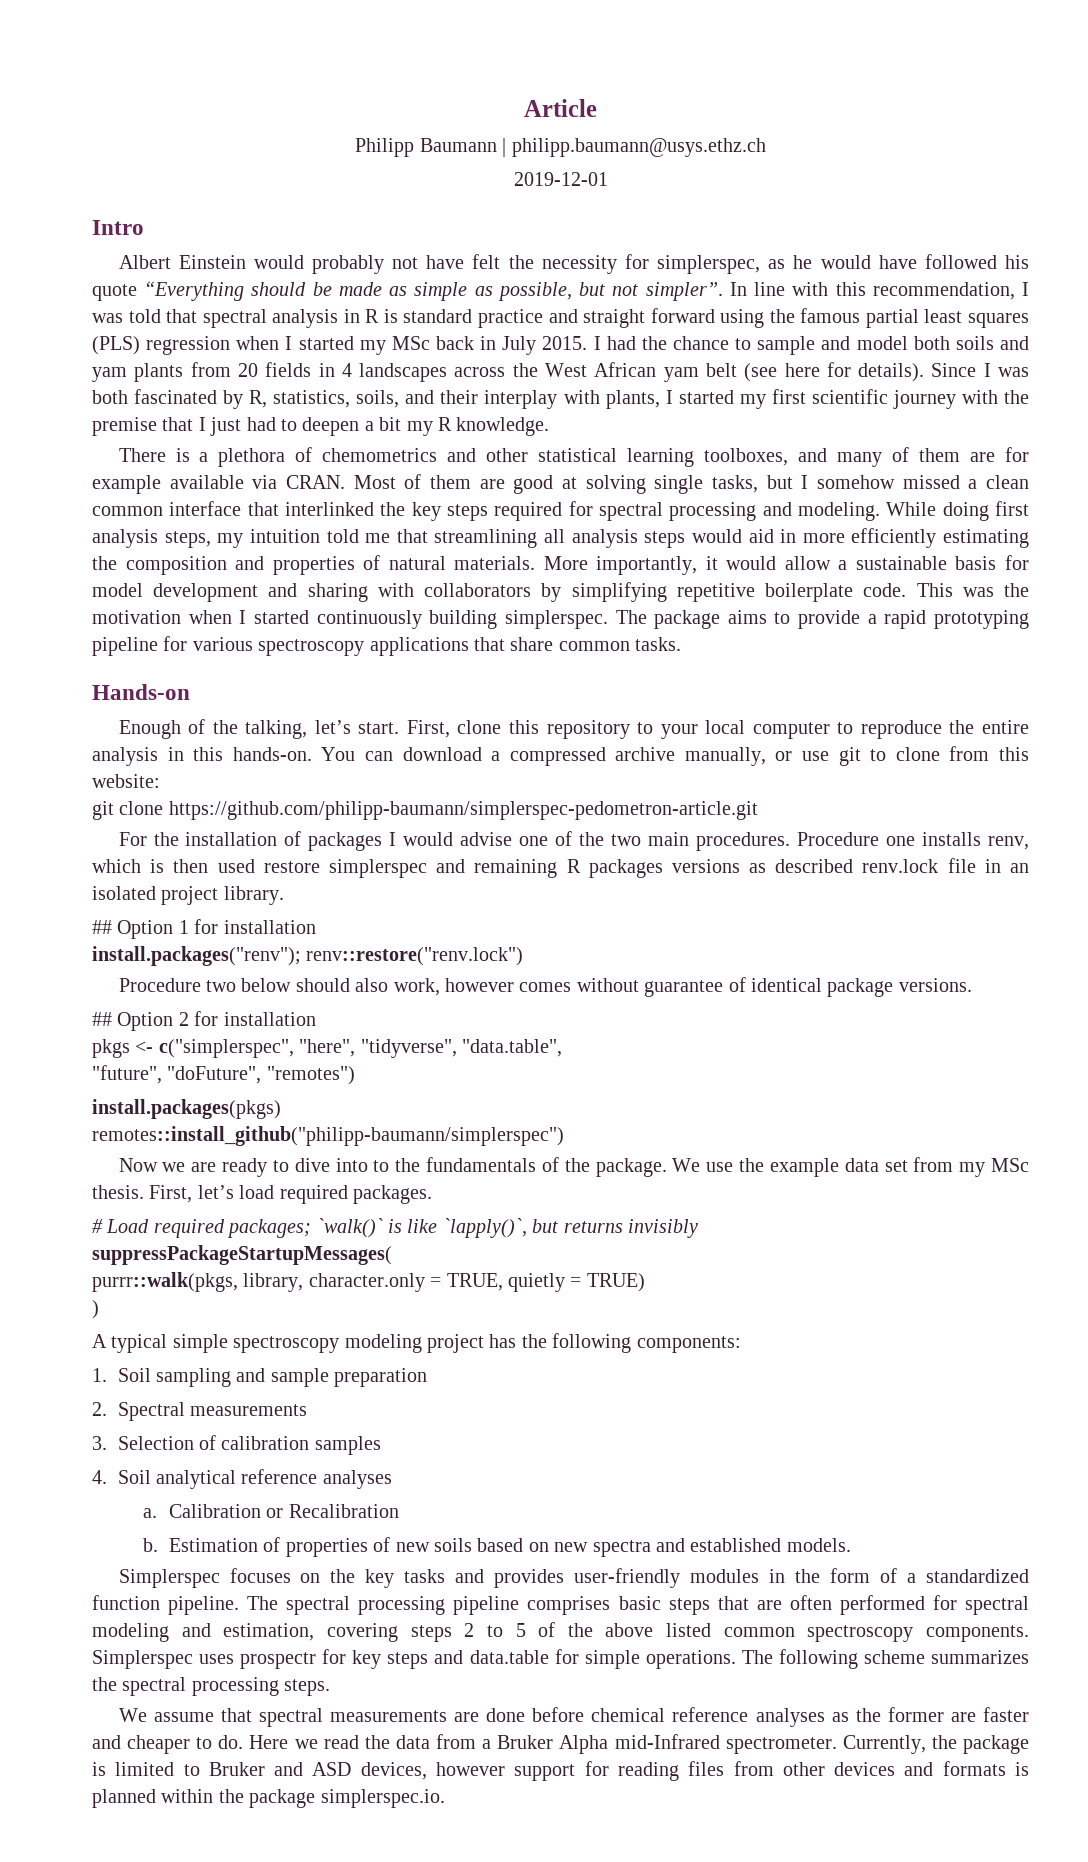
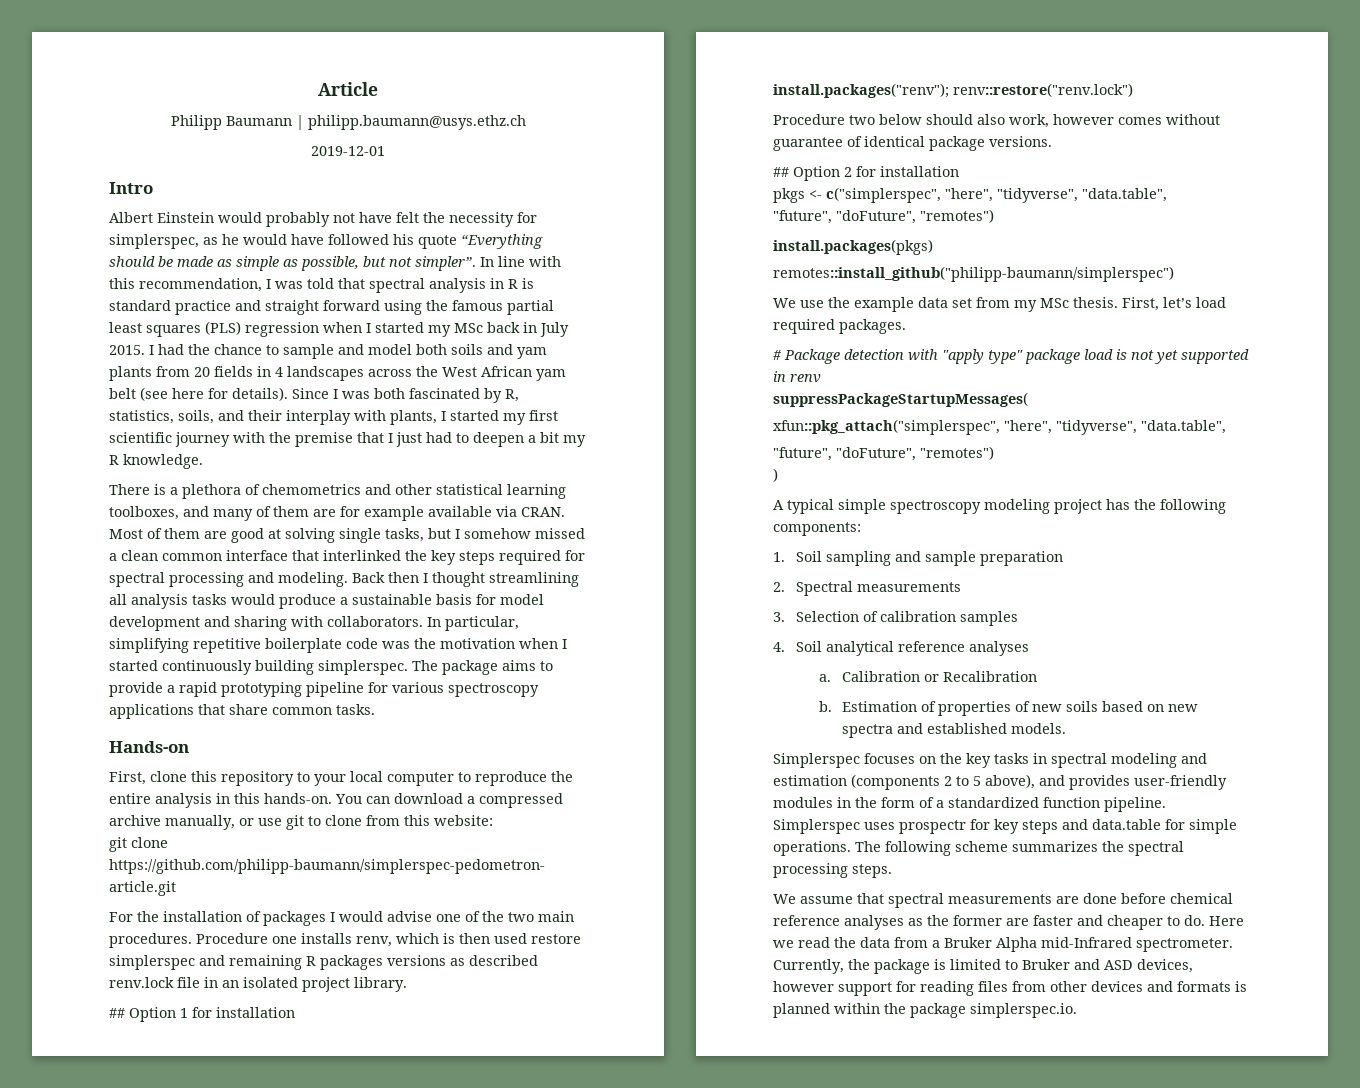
- While doing first analysis steps, my intuition told me that streamlining all analysis steps would aid in more efficiently estimating the composition and properties of natural materials. More importantly, it would allow a sustainable basis for model development and sharing with collaborators by simplifying repetitive boilerplate code. This was the motivation when I started continuously building simplerspec.
+ Back then I thought streamlining all analysis tasks would produce a sustainable basis for model development and sharing with collaborators. In particular, simplifying repetitive boilerplate code was the motivation when I started continuously building simplerspec.
- Enough of the talking, let’s start.
- Now we are ready to dive into to the fundamentals of the package.
- # Load required packages; `walk()` is like `lapply()`, but returns invisibly
+ # Package detection with "apply type" package load is not yet supported in renv
  suppressPackageStartupMessages(
- purrr::walk(pkgs, library, character.only = TRUE, quietly = TRUE)
+ xfun::pkg_attach("simplerspec", "here", "tidyverse", "data.table",
+ "future", "doFuture", "remotes")
- Simplerspec focuses on the key tasks and provides user-friendly modules in the form of a standardized function pipeline.
+ Simplerspec focuses on the key tasks in spectral modeling and estimation (components 2 to 5 above), and provides user-friendly modules in the form of a standardized function pipeline.
- The spectral processing pipeline comprises basic steps that are often performed for spectral modeling and estimation, covering steps 2 to 5 of the above listed common spectroscopy components.

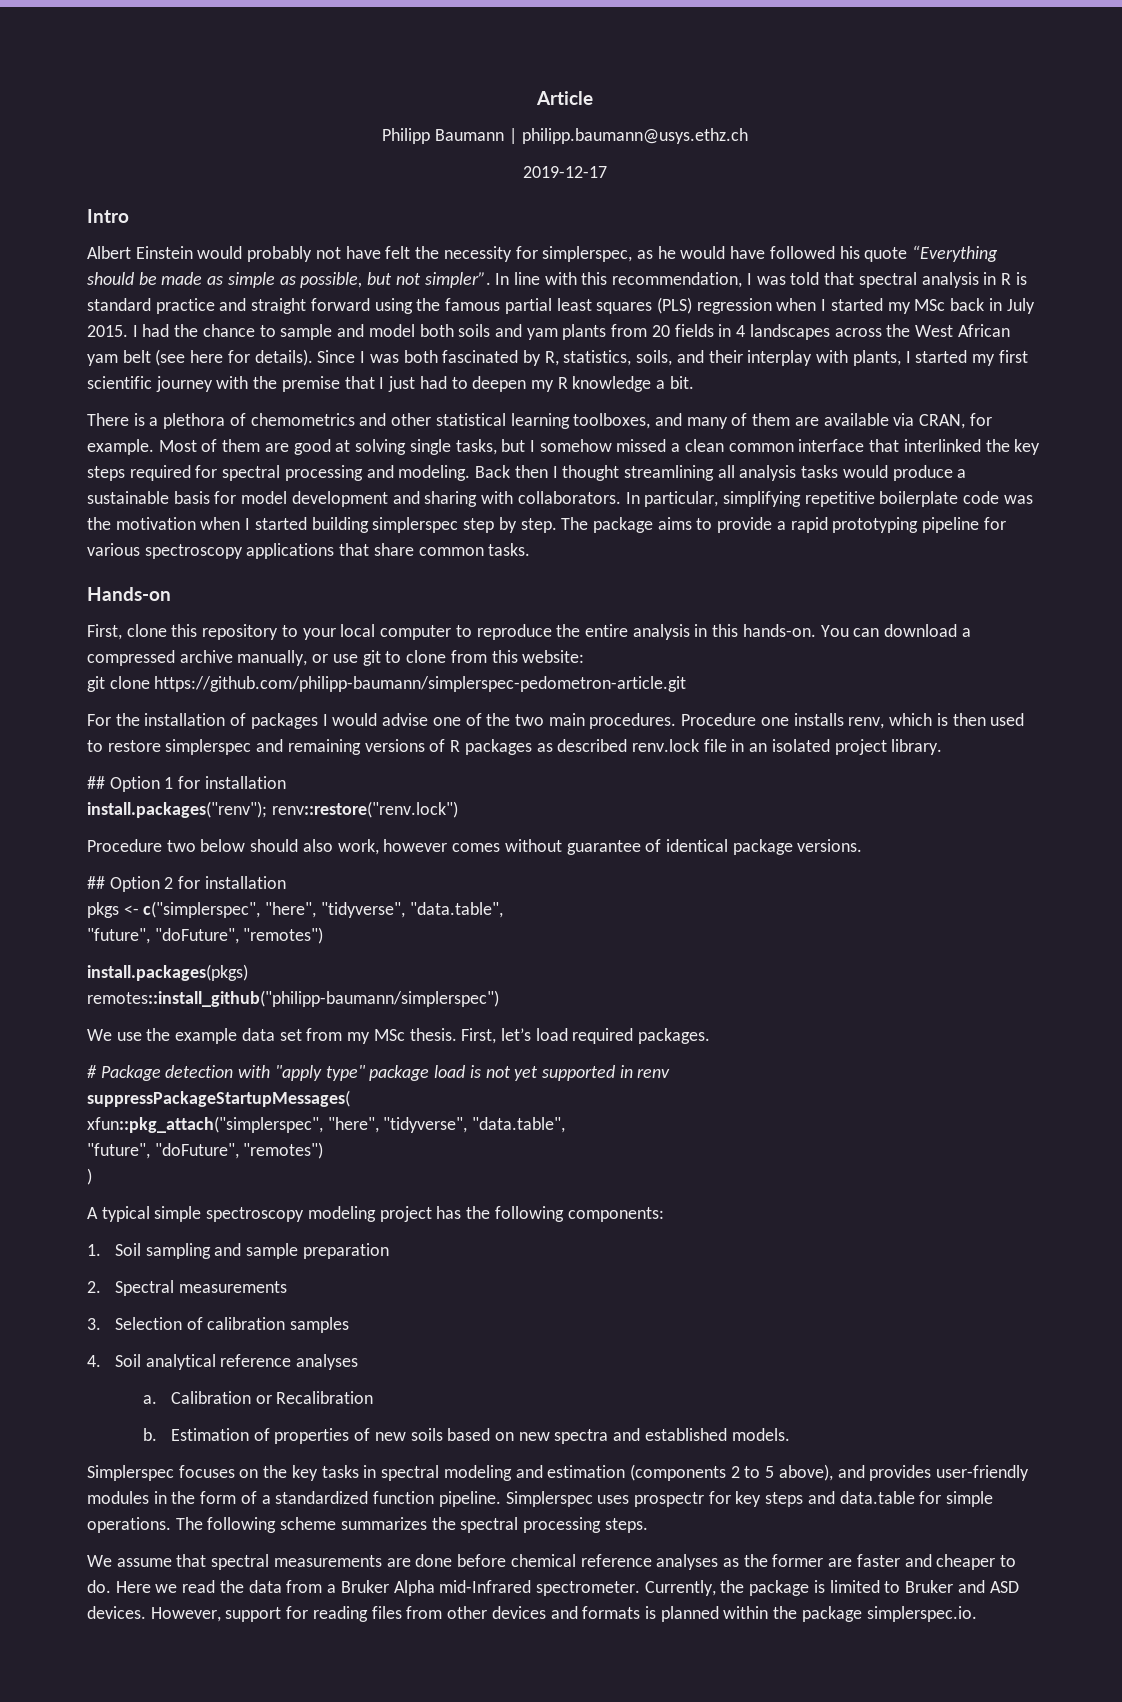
- 2019-12-01
+ 2019-12-17
- Since I was both fascinated by R, statistics, soils, and their interplay with plants, I started my first scientific journey with the premise that I just had to deepen a bit my R knowledge.
+ Since I was both fascinated by R, statistics, soils, and their interplay with plants, I started my first scientific journey with the premise that I just had to deepen my R knowledge a bit.
- There is a plethora of chemometrics and other statistical learning toolboxes, and many of them are for example available via CRAN.
+ There is a plethora of chemometrics and other statistical learning toolboxes, and many of them are available via CRAN, for example.
- In particular, simplifying repetitive boilerplate code was the motivation when I started continuously building simplerspec.
+ In particular, simplifying repetitive boilerplate code was the motivation when I started building simplerspec step by step.
- Procedure one installs renv, which is then used restore simplerspec and remaining R packages versions as described renv.lock file in an isolated project library.
+ Procedure one installs renv, which is then used to restore simplerspec and remaining versions of R packages as described renv.lock file in an isolated project library.
- Currently, the package is limited to Bruker and ASD devices, however support for reading files from other devices and formats is planned within the package simplerspec.io.
+ Currently, the package is limited to Bruker and ASD devices. However, support for reading files from other devices and formats is planned within the package simplerspec.io.

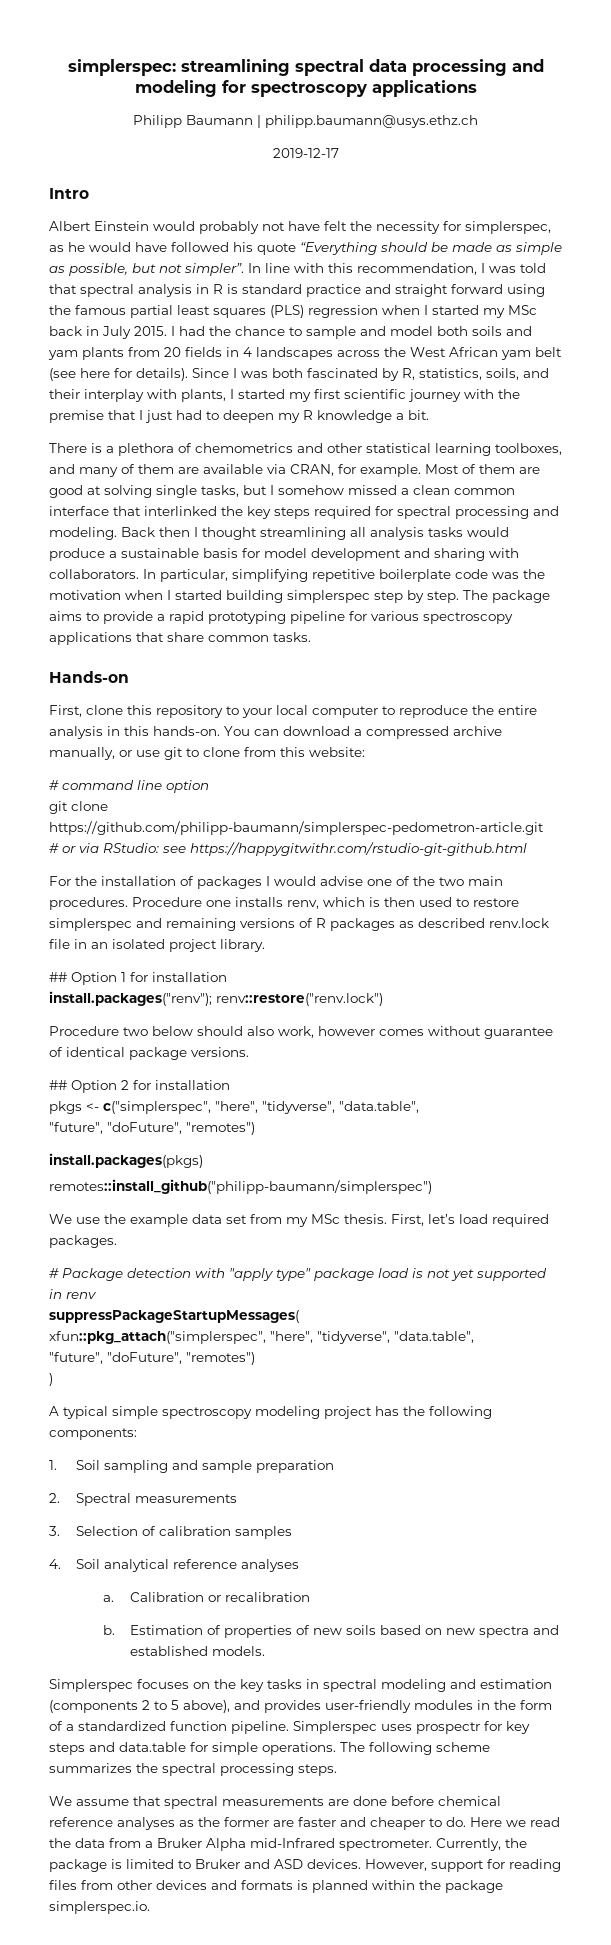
- Article
+ simplerspec: streamlining spectral data processing and modeling for spectroscopy applications
+ # command line option
+ # or via RStudio: see https://happygitwithr.com/rstudio-git-github.html
- Calibration or Recalibration
+ Calibration or recalibration

